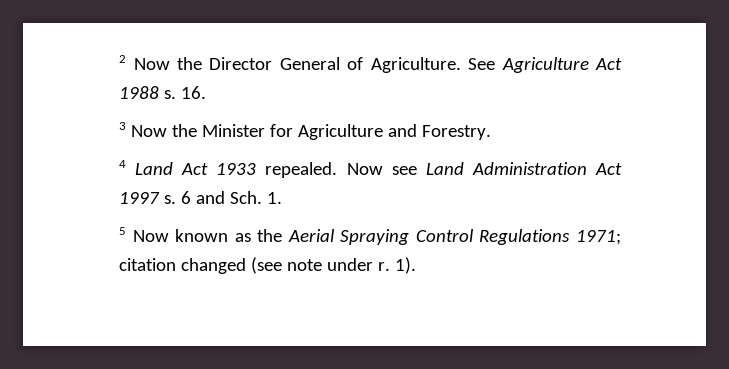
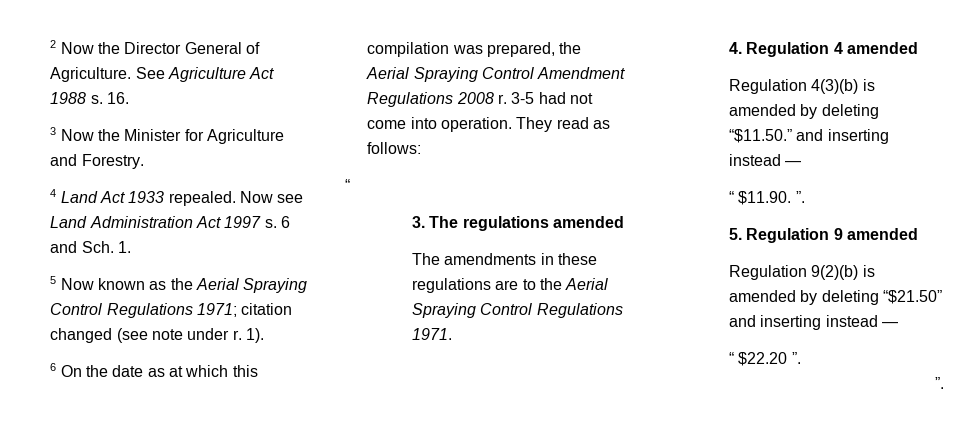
+ 6 On the date as at which this compilation was prepared, the Aerial Spraying Control Amendment Regulations 2008 r. 3-5 had not come into operation. They read as follows:
+ “
+ 3. The regulations amended
+ The amendments in these regulations are to the Aerial Spraying Control Regulations 1971.
+ 4. Regulation 4 amended
+ Regulation 4(3)(b) is amended by deleting “$11.50.” and inserting instead —
+ “ $11.90. ”.
+ 5. Regulation 9 amended
+ Regulation 9(2)(b) is amended by deleting “$21.50” and inserting instead —
+ “ $22.20 ”.
+ ”.

